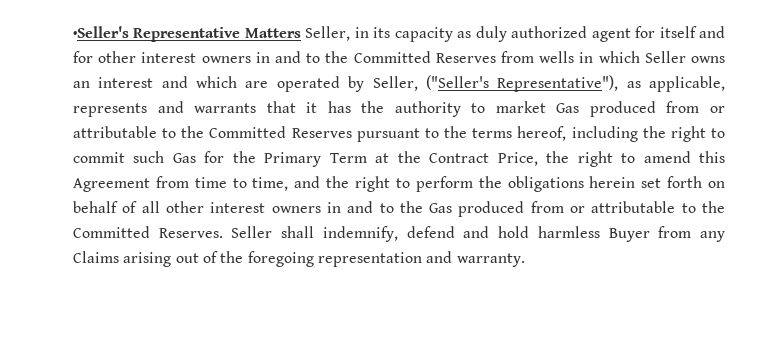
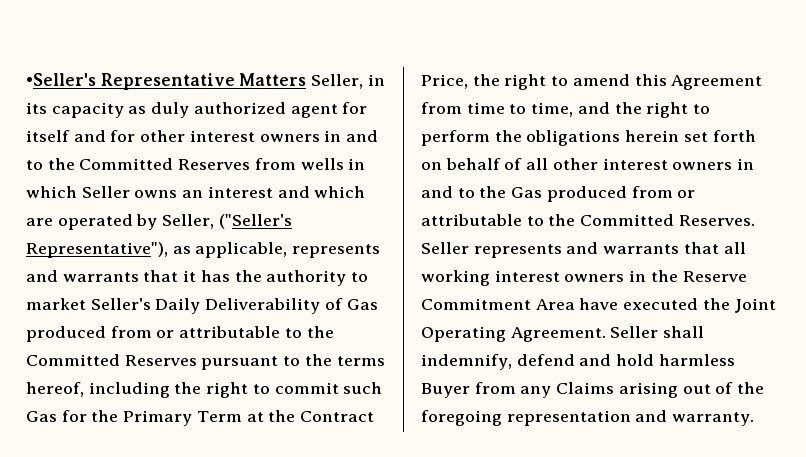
- •Seller's Representative Matters Seller, in its capacity as duly authorized agent for itself and for other interest owners in and to the Committed Reserves from wells in which Seller owns an interest and which are operated by Seller, ("Seller's Representative"), as applicable, represents and warrants that it has the authority to market Gas produced from or attributable to the Committed Reserves pursuant to the terms hereof, including the right to commit such Gas for the Primary Term at the Contract Price, the right to amend this Agreement from time to time, and the right to perform the obligations herein set forth on behalf of all other interest owners in and to the Gas produced from or attributable to the Committed Reserves.
+ •Seller's Representative Matters Seller, in its capacity as duly authorized agent for itself and for other interest owners in and to the Committed Reserves from wells in which Seller owns an interest and which are operated by Seller, ("Seller's Representative"), as applicable, represents and warrants that it has the authority to market Seller's Daily Deliverability of Gas produced from or attributable to the Committed Reserves pursuant to the terms hereof, including the right to commit such Gas for the Primary Term at the Contract Price, the right to amend this Agreement from time to time, and the right to perform the obligations herein set forth on behalf of all other interest owners in and to the Gas produced from or attributable to the Committed Reserves.
- Seller shall indemnify, defend and hold harmless Buyer from any Claims arising out of the foregoing representation and warranty.
+ Seller represents and warrants that all working interest owners in the Reserve Commitment Area have executed the Joint Operating Agreement. Seller shall indemnify, defend and hold harmless Buyer from any Claims arising out of the foregoing representation and warranty.

